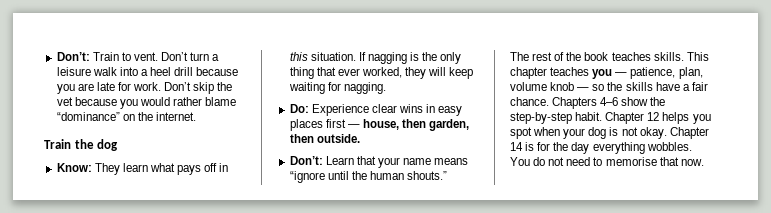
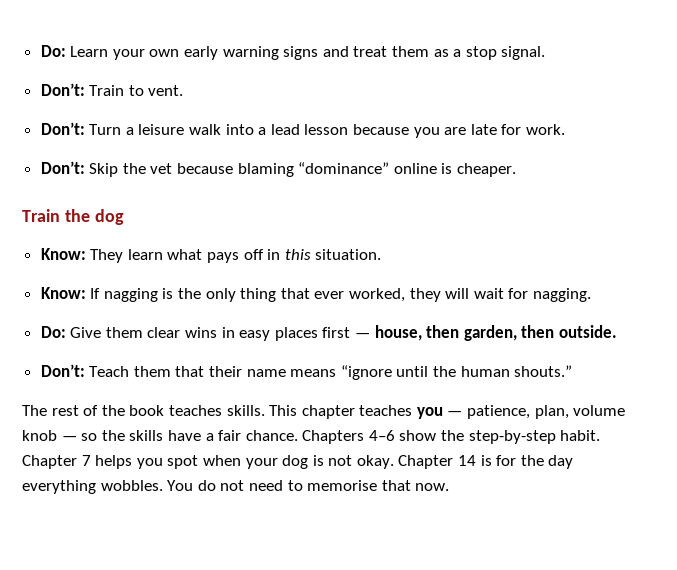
+ Do: Learn your own early warning signs and treat them as a stop signal.
- Don’t: Train to vent. Don’t turn a leisure walk into a heel drill because you are late for work. Don’t skip the vet because you would rather blame “dominance” on the internet.
+ Don’t: Train to vent.
+ Don’t: Turn a leisure walk into a lead lesson because you are late for work.
+ Don’t: Skip the vet because blaming “dominance” online is cheaper.
- Know: They learn what pays off in this situation. If nagging is the only thing that ever worked, they will keep waiting for nagging.
+ Know: They learn what pays off in this situation.
+ Know: If nagging is the only thing that ever worked, they will wait for nagging.
- Do: Experience clear wins in easy places first — house, then garden, then outside.
+ Do: Give them clear wins in easy places first — house, then garden, then outside.
- Don’t: Learn that your name means “ignore until the human shouts.”
+ Don’t: Teach them that their name means “ignore until the human shouts.”
- Chapter 12 helps you spot when your dog is not okay.
+ Chapter 7 helps you spot when your dog is not okay.

